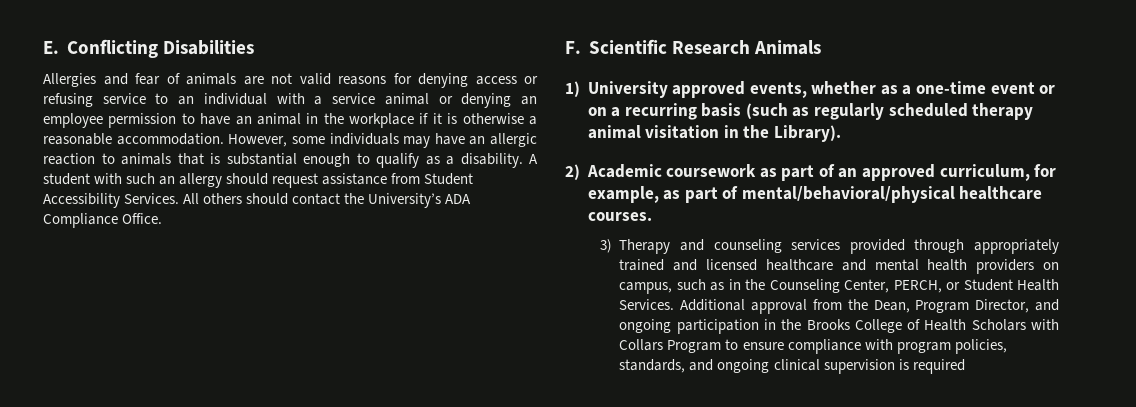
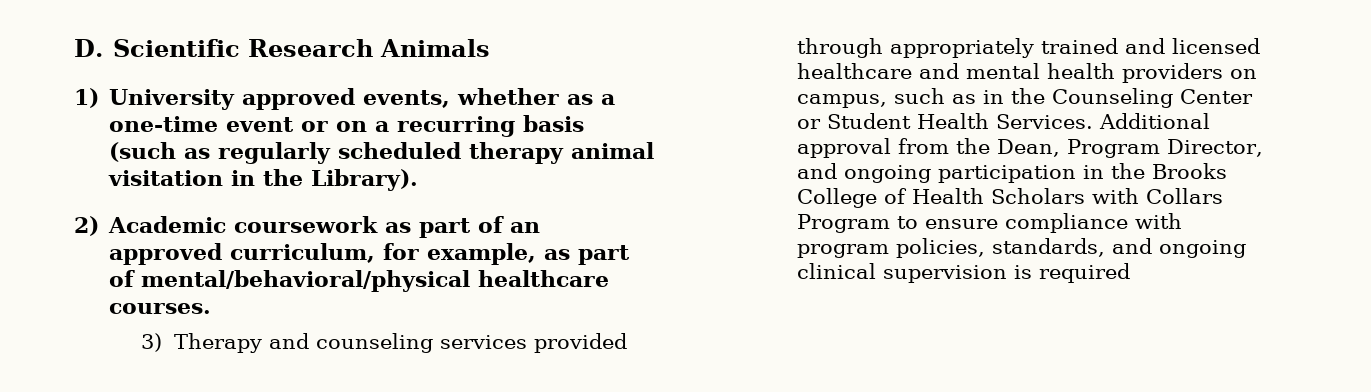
- E. Conflicting Disabilities
- Allergies and fear of animals are not valid reasons for denying access or refusing service to an individual with a service animal or denying an employee permission to have an animal in the workplace if it is otherwise a reasonable accommodation. However, some individuals may have an allergic reaction to animals that is substantial enough to qualify as a disability. A student with such an allergy should request assistance from Student Accessibility Services. All others should contact the University’s ADA Compliance Office.
- F. Scientific Research Animals
+ D. Scientific Research Animals
- 3) Therapy and counseling services provided through appropriately trained and licensed healthcare and mental health providers on campus, such as in the Counseling Center, PERCH, or Student Health Services.
+ 3) Therapy and counseling services provided through appropriately trained and licensed healthcare and mental health providers on campus, such as in the Counseling Center or Student Health Services.

